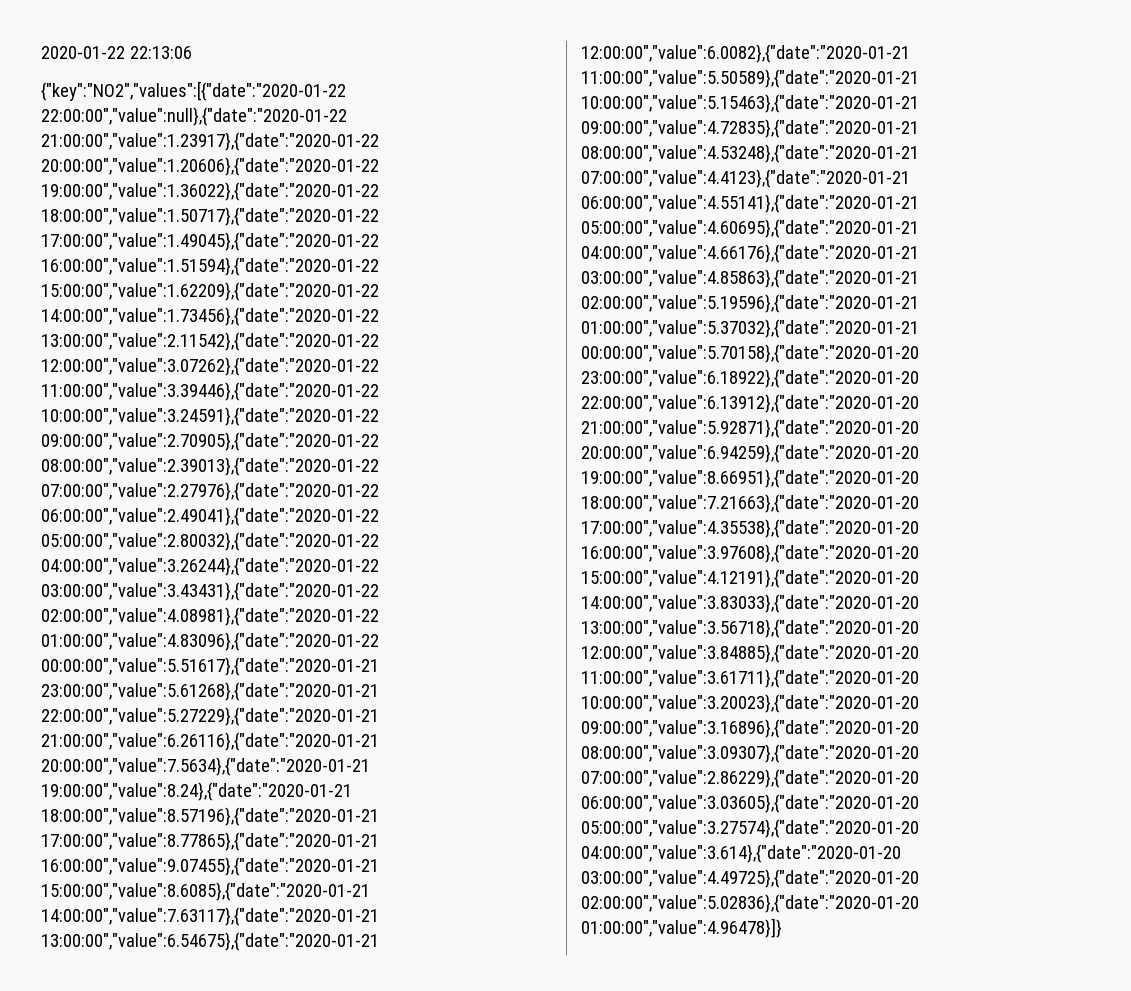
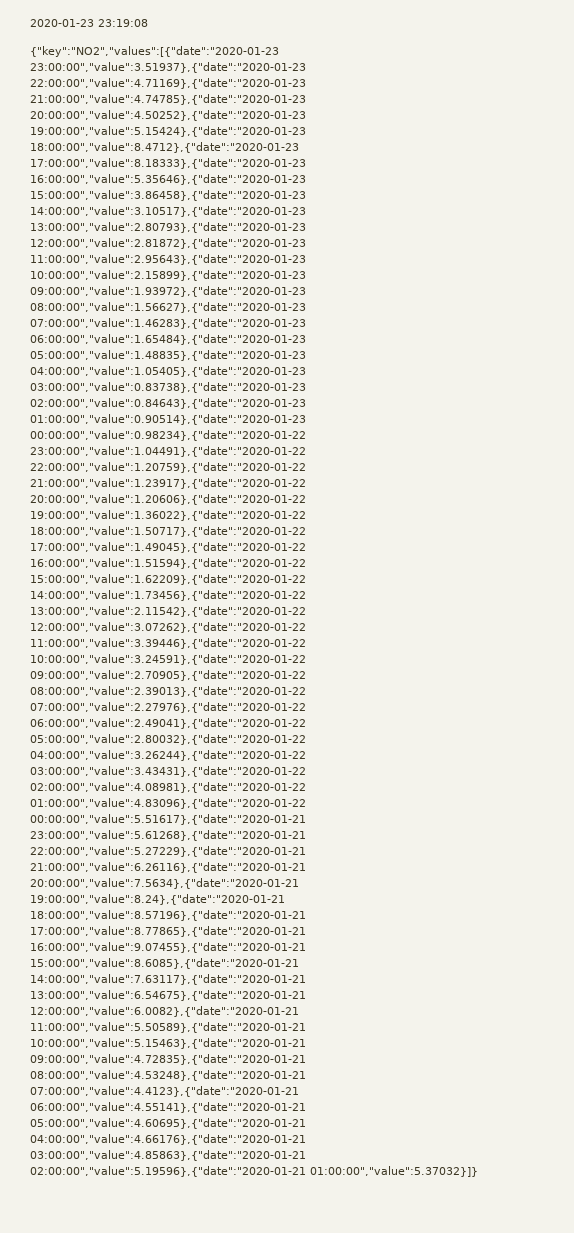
- 2020-01-22 22:13:06
- {"key":"NO2","values":[{"date":"2020-01-22 22:00:00","value":null},{"date":"2020-01-22 21:00:00","value":1.23917},{"date":"2020-01-22 20:00:00","value":1.20606},{"date":"2020-01-22 19:00:00","value":1.36022},{"date":"2020-01-22 18:00:00","value":1.50717},{"date":"2020-01-22 17:00:00","value":1.49045},{"date":"2020-01-22 16:00:00","value":1.51594},{"date":"2020-01-22 15:00:00","value":1.62209},{"date":"2020-01-22 14:00:00","value":1.73456},{"date":"2020-01-22 13:00:00","value":2.11542},{"date":"2020-01-22 12:00:00","value":3.07262},{"date":"2020-01-22 11:00:00","value":3.39446},{"date":"2020-01-22 10:00:00","value":3.24591},{"date":"2020-01-22 09:00:00","value":2.70905},{"date":"2020-01-22 08:00:00","value":2.39013},{"date":"2020-01-22 07:00:00","value":2.27976},{"date":"2020-01-22 06:00:00","value":2.49041},{"date":"2020-01-22 05:00:00","value":2.80032},{"date":"2020-01-22 04:00:00","value":3.26244},{"date":"2020-01-22 03:00:00","value":3.43431},{"date":"2020-01-22 02:00:00","value":4.08981},{"date":"2020-01-22 01:00:00","value":4.83096},{"date":"2020-01-22 00:00:00","value":5.51617},{"date":"2020-01-21 23:00:00","value":5.61268},{"date":"2020-01-21 22:00:00","value":5.27229},{"date":"2020-01-21 21:00:00","value":6.26116},{"date":"2020-01-21 20:00:00","value":7.5634},{"date":"2020-01-21 19:00:00","value":8.24},{"date":"2020-01-21 18:00:00","value":8.57196},{"date":"2020-01-21 17:00:00","value":8.77865},{"date":"2020-01-21 16:00:00","value":9.07455},{"date":"2020-01-21 15:00:00","value":8.6085},{"date":"2020-01-21 14:00:00","value":7.63117},{"date":"2020-01-21 13:00:00","value":6.54675},{"date":"2020-01-21 12:00:00","value":6.0082},{"date":"2020-01-21 11:00:00","value":5.50589},{"date":"2020-01-21 10:00:00","value":5.15463},{"date":"2020-01-21 09:00:00","value":4.72835},{"date":"2020-01-21 08:00:00","value":4.53248},{"date":"2020-01-21 07:00:00","value":4.4123},{"date":"2020-01-21 06:00:00","value":4.55141},{"date":"2020-01-21 05:00:00","value":4.60695},{"date":"2020-01-21 04:00:00","value":4.66176},{"date":"2020-01-21 03:00:00","value":4.85863},{"date":"2020-01-21 02:00:00","value":5.19596},{"date":"2020-01-21 01:00:00","value":5.37032},{"date":"2020-01-21 00:00:00","value":5.70158},{"date":"2020-01-20 23:00:00","value":6.18922},{"date":"2020-01-20 22:00:00","value":6.13912},{"date":"2020-01-20 21:00:00","value":5.92871},{"date":"2020-01-20 20:00:00","value":6.94259},{"date":"2020-01-20 19:00:00","value":8.66951},{"date":"2020-01-20 18:00:00","value":7.21663},{"date":"2020-01-20 17:00:00","value":4.35538},{"date":"2020-01-20 16:00:00","value":3.97608},{"date":"2020-01-20 15:00:00","value":4.12191},{"date":"2020-01-20 14:00:00","value":3.83033},{"date":"2020-01-20 13:00:00","value":3.56718},{"date":"2020-01-20 12:00:00","value":3.84885},{"date":"2020-01-20 11:00:00","value":3.61711},{"date":"2020-01-20 10:00:00","value":3.20023},{"date":"2020-01-20 09:00:00","value":3.16896},{"date":"2020-01-20 08:00:00","value":3.09307},{"date":"2020-01-20 07:00:00","value":2.86229},{"date":"2020-01-20 06:00:00","value":3.03605},{"date":"2020-01-20 05:00:00","value":3.27574},{"date":"2020-01-20 04:00:00","value":3.614},{"date":"2020-01-20 03:00:00","value":4.49725},{"date":"2020-01-20 02:00:00","value":5.02836},{"date":"2020-01-20 01:00:00","value":4.96478}]}
+ 2020-01-23 23:19:08
+ {"key":"NO2","values":[{"date":"2020-01-23 23:00:00","value":3.51937},{"date":"2020-01-23 22:00:00","value":4.71169},{"date":"2020-01-23 21:00:00","value":4.74785},{"date":"2020-01-23 20:00:00","value":4.50252},{"date":"2020-01-23 19:00:00","value":5.15424},{"date":"2020-01-23 18:00:00","value":8.4712},{"date":"2020-01-23 17:00:00","value":8.18333},{"date":"2020-01-23 16:00:00","value":5.35646},{"date":"2020-01-23 15:00:00","value":3.86458},{"date":"2020-01-23 14:00:00","value":3.10517},{"date":"2020-01-23 13:00:00","value":2.80793},{"date":"2020-01-23 12:00:00","value":2.81872},{"date":"2020-01-23 11:00:00","value":2.95643},{"date":"2020-01-23 10:00:00","value":2.15899},{"date":"2020-01-23 09:00:00","value":1.93972},{"date":"2020-01-23 08:00:00","value":1.56627},{"date":"2020-01-23 07:00:00","value":1.46283},{"date":"2020-01-23 06:00:00","value":1.65484},{"date":"2020-01-23 05:00:00","value":1.48835},{"date":"2020-01-23 04:00:00","value":1.05405},{"date":"2020-01-23 03:00:00","value":0.83738},{"date":"2020-01-23 02:00:00","value":0.84643},{"date":"2020-01-23 01:00:00","value":0.90514},{"date":"2020-01-23 00:00:00","value":0.98234},{"date":"2020-01-22 23:00:00","value":1.04491},{"date":"2020-01-22 22:00:00","value":1.20759},{"date":"2020-01-22 21:00:00","value":1.23917},{"date":"2020-01-22 20:00:00","value":1.20606},{"date":"2020-01-22 19:00:00","value":1.36022},{"date":"2020-01-22 18:00:00","value":1.50717},{"date":"2020-01-22 17:00:00","value":1.49045},{"date":"2020-01-22 16:00:00","value":1.51594},{"date":"2020-01-22 15:00:00","value":1.62209},{"date":"2020-01-22 14:00:00","value":1.73456},{"date":"2020-01-22 13:00:00","value":2.11542},{"date":"2020-01-22 12:00:00","value":3.07262},{"date":"2020-01-22 11:00:00","value":3.39446},{"date":"2020-01-22 10:00:00","value":3.24591},{"date":"2020-01-22 09:00:00","value":2.70905},{"date":"2020-01-22 08:00:00","value":2.39013},{"date":"2020-01-22 07:00:00","value":2.27976},{"date":"2020-01-22 06:00:00","value":2.49041},{"date":"2020-01-22 05:00:00","value":2.80032},{"date":"2020-01-22 04:00:00","value":3.26244},{"date":"2020-01-22 03:00:00","value":3.43431},{"date":"2020-01-22 02:00:00","value":4.08981},{"date":"2020-01-22 01:00:00","value":4.83096},{"date":"2020-01-22 00:00:00","value":5.51617},{"date":"2020-01-21 23:00:00","value":5.61268},{"date":"2020-01-21 22:00:00","value":5.27229},{"date":"2020-01-21 21:00:00","value":6.26116},{"date":"2020-01-21 20:00:00","value":7.5634},{"date":"2020-01-21 19:00:00","value":8.24},{"date":"2020-01-21 18:00:00","value":8.57196},{"date":"2020-01-21 17:00:00","value":8.77865},{"date":"2020-01-21 16:00:00","value":9.07455},{"date":"2020-01-21 15:00:00","value":8.6085},{"date":"2020-01-21 14:00:00","value":7.63117},{"date":"2020-01-21 13:00:00","value":6.54675},{"date":"2020-01-21 12:00:00","value":6.0082},{"date":"2020-01-21 11:00:00","value":5.50589},{"date":"2020-01-21 10:00:00","value":5.15463},{"date":"2020-01-21 09:00:00","value":4.72835},{"date":"2020-01-21 08:00:00","value":4.53248},{"date":"2020-01-21 07:00:00","value":4.4123},{"date":"2020-01-21 06:00:00","value":4.55141},{"date":"2020-01-21 05:00:00","value":4.60695},{"date":"2020-01-21 04:00:00","value":4.66176},{"date":"2020-01-21 03:00:00","value":4.85863},{"date":"2020-01-21 02:00:00","value":5.19596},{"date":"2020-01-21 01:00:00","value":5.37032}]}

